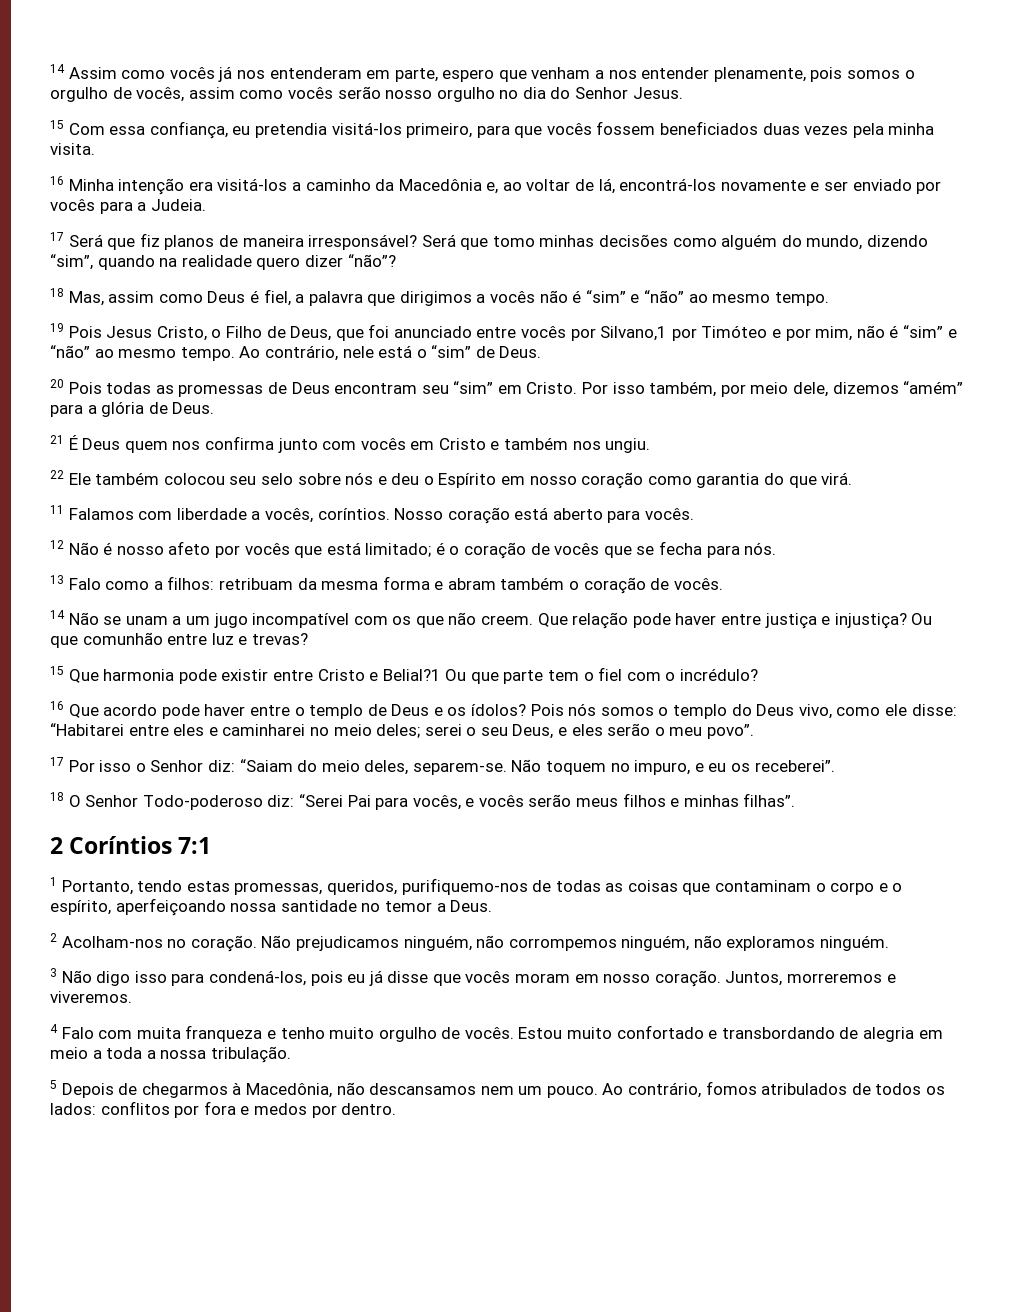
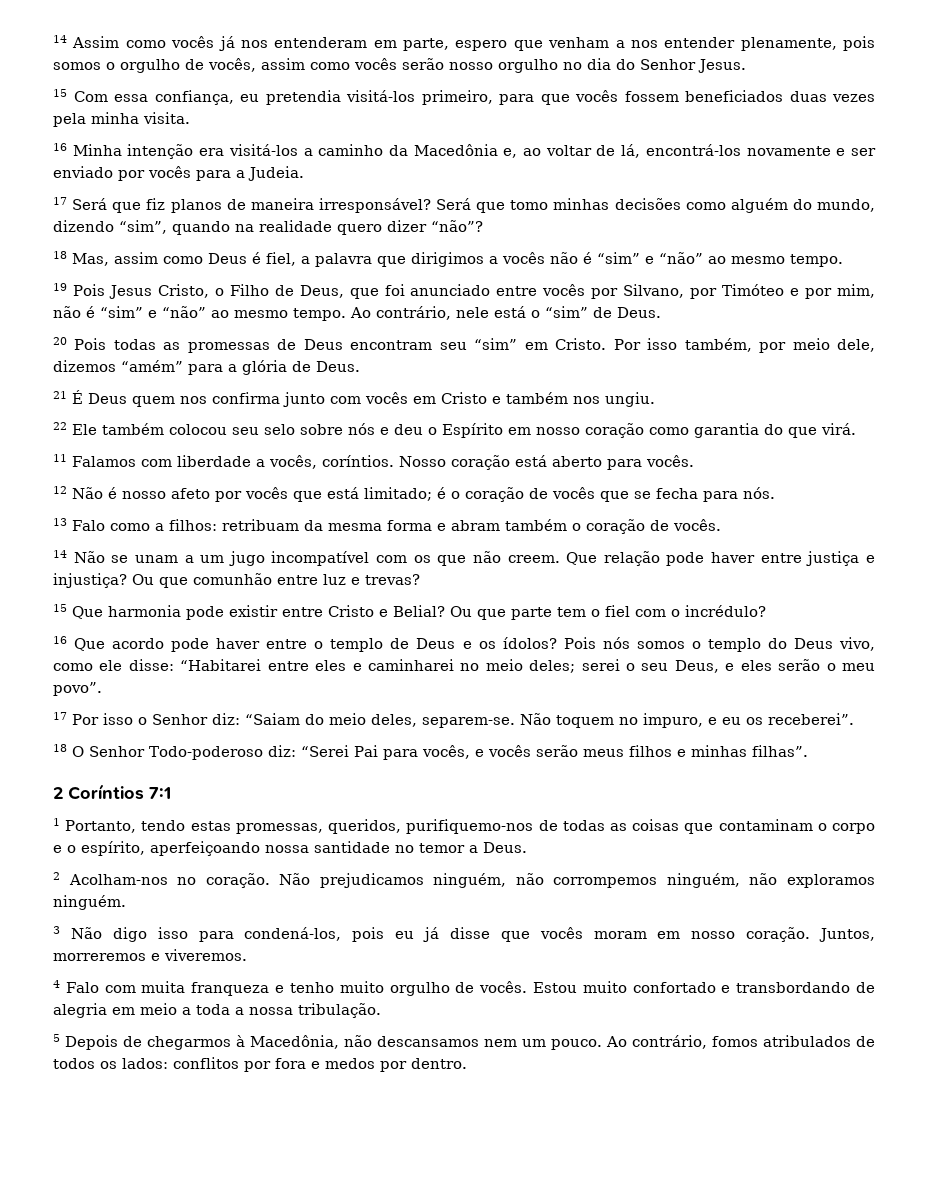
- 19 Pois Jesus Cristo, o Filho de Deus, que foi anunciado entre vocês por Silvano,1 por Timóteo e por mim, não é “sim” e “não” ao mesmo tempo.
+ 19 Pois Jesus Cristo, o Filho de Deus, que foi anunciado entre vocês por Silvano, por Timóteo e por mim, não é “sim” e “não” ao mesmo tempo.
- 15 Que harmonia pode existir entre Cristo e Belial?1 Ou que parte tem o fiel com o incrédulo?
+ 15 Que harmonia pode existir entre Cristo e Belial? Ou que parte tem o fiel com o incrédulo?

